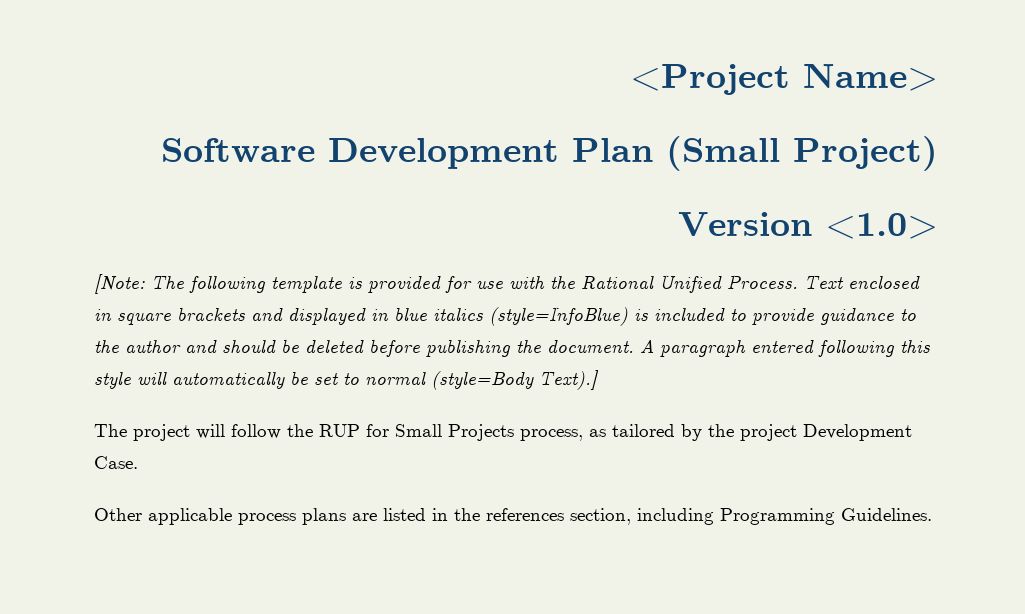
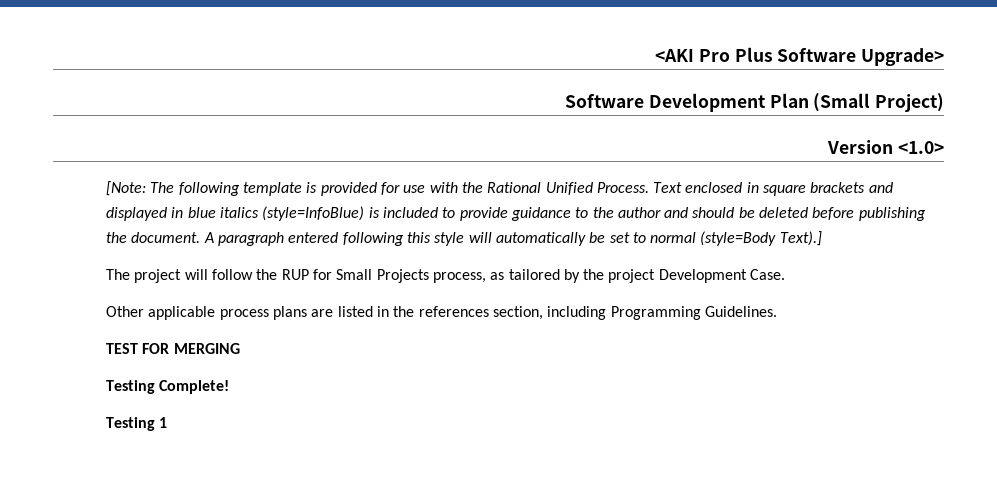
- <Project Name>
+ <AKI Pro Plus Software Upgrade>
+ TEST FOR MERGING
+ Testing Complete!
+ Testing 1

